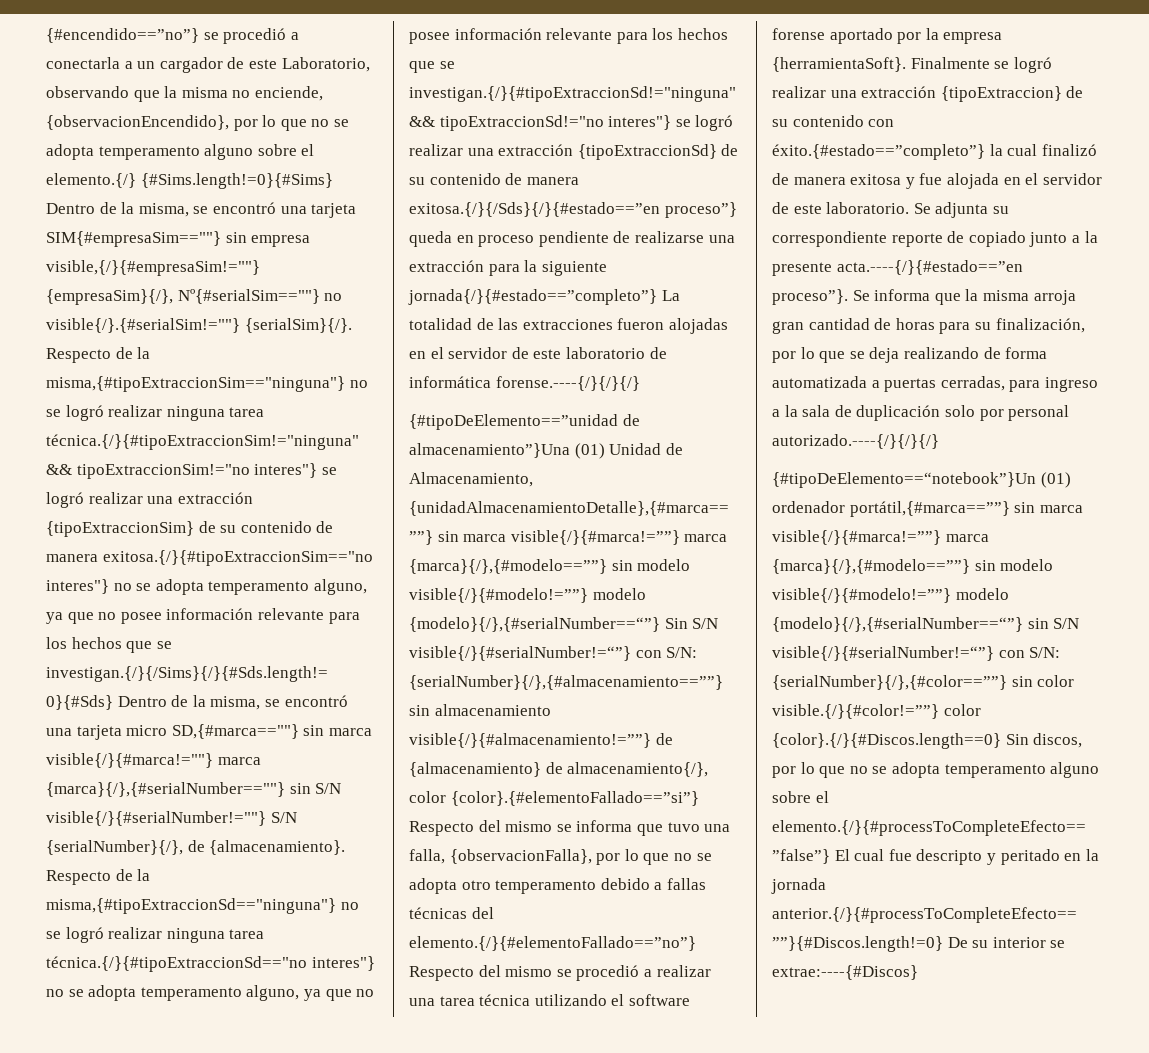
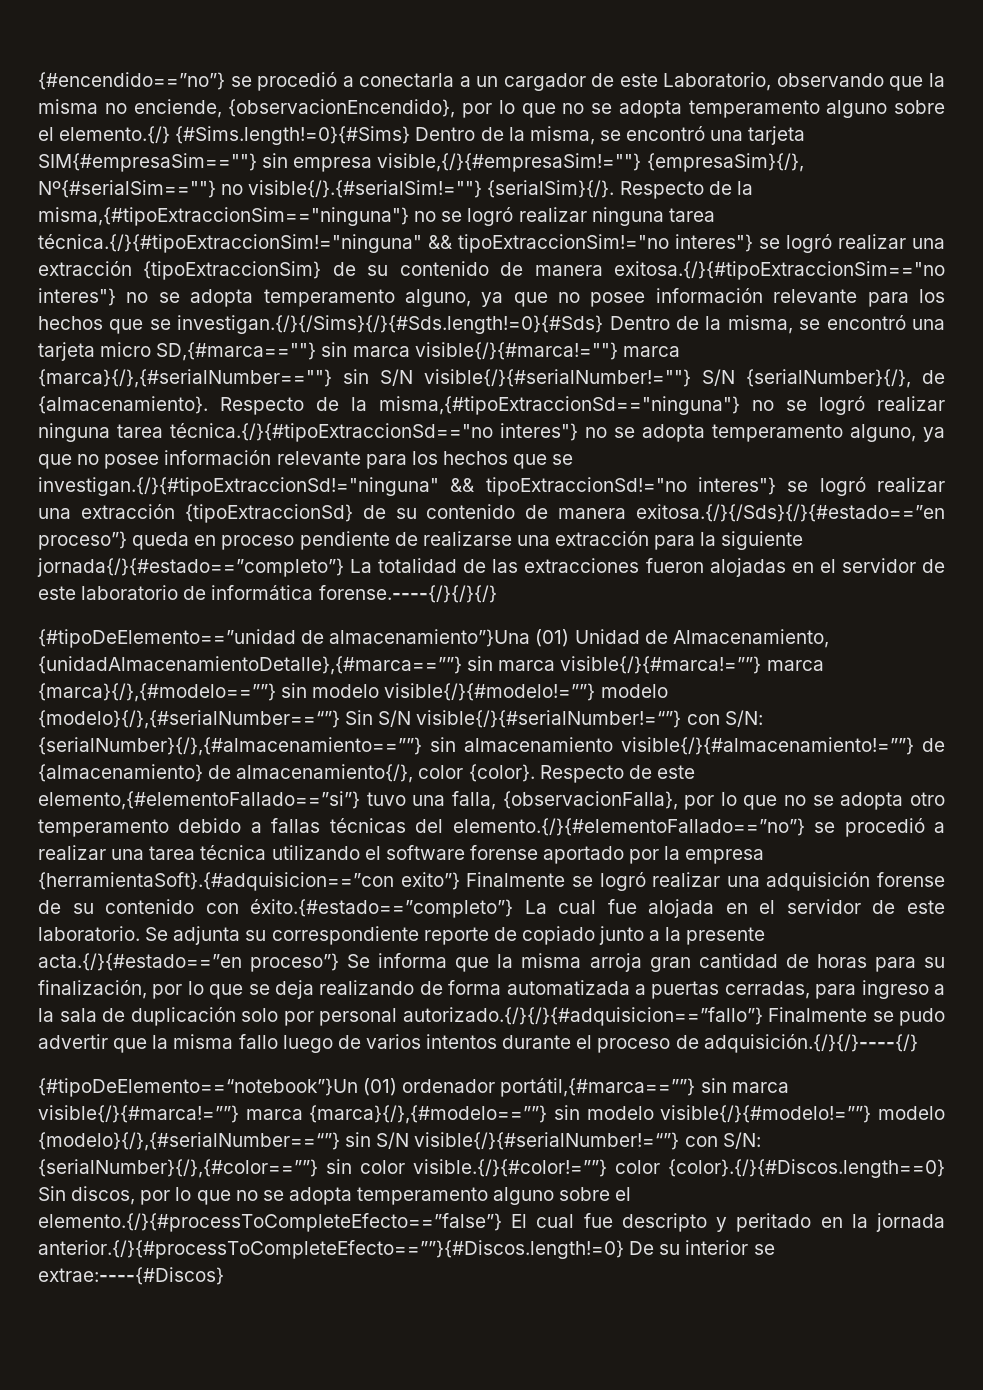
- {serialNumber}{/},{#almacenamiento==””} sin almacenamiento visible{/}{#almacenamiento!=””} de {almacenamiento} de almacenamiento{/}, color {color}.{#elementoFallado==”si”} Respecto del mismo se informa que tuvo una falla, {observacionFalla}, por lo que no se adopta otro temperamento debido a fallas técnicas del elemento.{/}{#elementoFallado==”no”} Respecto del mismo se procedió a realizar una tarea técnica utilizando el software forense aportado por la empresa {herramientaSoft}. Finalmente se logró realizar una extracción {tipoExtraccion} de su contenido con éxito.{#estado==”completo”} la cual finalizó de manera exitosa y fue alojada en el servidor de este laboratorio.
+ {serialNumber}{/},{#almacenamiento==””} sin almacenamiento visible{/}{#almacenamiento!=””} de {almacenamiento} de almacenamiento{/}, color {color}. Respecto de este elemento,{#elementoFallado==”si”} tuvo una falla, {observacionFalla}, por lo que no se adopta otro temperamento debido a fallas técnicas del elemento.{/}{#elementoFallado==”no”} se procedió a realizar una tarea técnica utilizando el software forense aportado por la empresa {herramientaSoft}.{#adquisicion==”con exito”} Finalmente se logró realizar una adquisición forense de su contenido con éxito.{#estado==”completo”} La cual fue alojada en el servidor de este laboratorio.
- Se adjunta su correspondiente reporte de copiado junto a la presente acta.----{/}{#estado==”en proceso”}. Se informa que la misma arroja gran cantidad de horas para su finalización, por lo que se deja realizando de forma automatizada a puertas cerradas, para ingreso a la sala de duplicación solo por personal autorizado.----{/}{/}{/}
+ Se adjunta su correspondiente reporte de copiado junto a la presente acta.{/}{#estado==”en proceso”} Se informa que la misma arroja gran cantidad de horas para su finalización, por lo que se deja realizando de forma automatizada a puertas cerradas, para ingreso a la sala de duplicación solo por personal autorizado.{/}{/}{#adquisicion==”fallo”} Finalmente se pudo advertir que la misma fallo luego de varios intentos durante el proceso de adquisición.{/}{/}----{/}

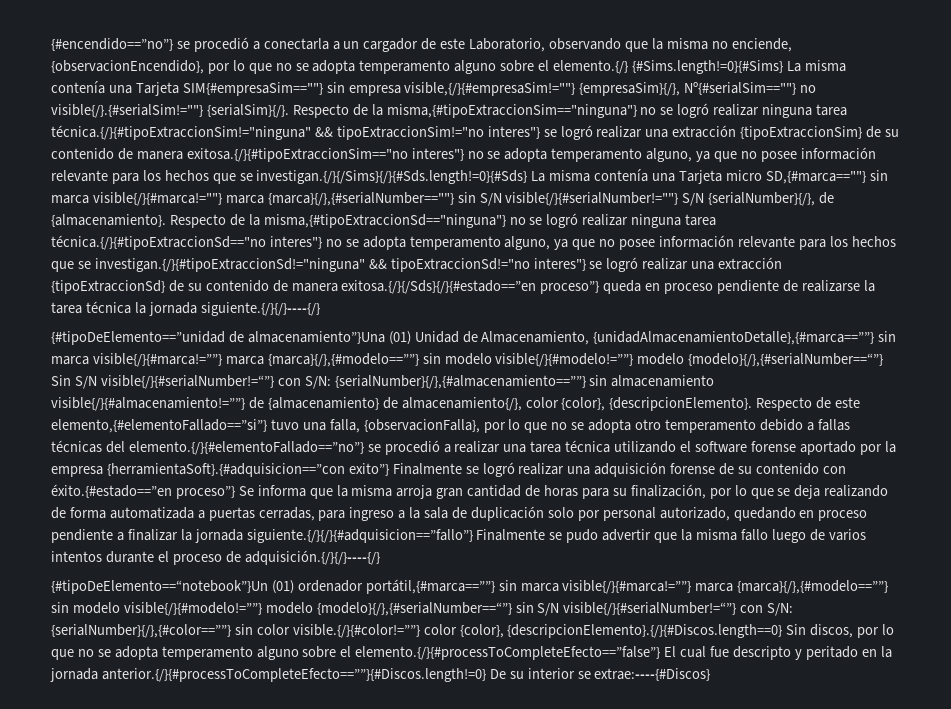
- {#encendido==”no”} se procedió a conectarla a un cargador de este Laboratorio, observando que la misma no enciende, {observacionEncendido}, por lo que no se adopta temperamento alguno sobre el elemento.{/} {#Sims.length!=0}{#Sims} Dentro de la misma, se encontró una tarjeta SIM{#empresaSim==""} sin empresa visible,{/}{#empresaSim!=""} {empresaSim}{/}, Nº{#serialSim==""} no visible{/}.{#serialSim!=""} {serialSim}{/}.
+ {#encendido==”no”} se procedió a conectarla a un cargador de este Laboratorio, observando que la misma no enciende, {observacionEncendido}, por lo que no se adopta temperamento alguno sobre el elemento.{/} {#Sims.length!=0}{#Sims} La misma contenía una Tarjeta SIM{#empresaSim==""} sin empresa visible,{/}{#empresaSim!=""} {empresaSim}{/}, Nº{#serialSim==""} no visible{/}.{#serialSim!=""} {serialSim}{/}.
- Respecto de la misma,{#tipoExtraccionSim=="ninguna"} no se logró realizar ninguna tarea técnica.{/}{#tipoExtraccionSim!="ninguna" && tipoExtraccionSim!="no interes"} se logró realizar una extracción {tipoExtraccionSim} de su contenido de manera exitosa.{/}{#tipoExtraccionSim=="no interes"} no se adopta temperamento alguno, ya que no posee información relevante para los hechos que se investigan.{/}{/Sims}{/}{#Sds.length!=0}{#Sds} Dentro de la misma, se encontró una tarjeta micro SD,{#marca==""} sin marca visible{/}{#marca!=""} marca {marca}{/},{#serialNumber==""} sin S/N visible{/}{#serialNumber!=""} S/N {serialNumber}{/}, de {almacenamiento}.
+ Respecto de la misma,{#tipoExtraccionSim=="ninguna"} no se logró realizar ninguna tarea técnica.{/}{#tipoExtraccionSim!="ninguna" && tipoExtraccionSim!="no interes"} se logró realizar una extracción {tipoExtraccionSim} de su contenido de manera exitosa.{/}{#tipoExtraccionSim=="no interes"} no se adopta temperamento alguno, ya que no posee información relevante para los hechos que se investigan.{/}{/Sims}{/}{#Sds.length!=0}{#Sds} La misma contenía una Tarjeta micro SD,{#marca==""} sin marca visible{/}{#marca!=""} marca {marca}{/},{#serialNumber==""} sin S/N visible{/}{#serialNumber!=""} S/N {serialNumber}{/}, de {almacenamiento}.
- Respecto de la misma,{#tipoExtraccionSd=="ninguna"} no se logró realizar ninguna tarea técnica.{/}{#tipoExtraccionSd=="no interes"} no se adopta temperamento alguno, ya que no posee información relevante para los hechos que se investigan.{/}{#tipoExtraccionSd!="ninguna" && tipoExtraccionSd!="no interes"} se logró realizar una extracción {tipoExtraccionSd} de su contenido de manera exitosa.{/}{/Sds}{/}{#estado==”en proceso”} queda en proceso pendiente de realizarse una extracción para la siguiente jornada{/}{#estado==”completo”} La totalidad de las extracciones fueron alojadas en el servidor de este laboratorio de informática forense.----{/}{/}{/}
+ Respecto de la misma,{#tipoExtraccionSd=="ninguna"} no se logró realizar ninguna tarea técnica.{/}{#tipoExtraccionSd=="no interes"} no se adopta temperamento alguno, ya que no posee información relevante para los hechos que se investigan.{/}{#tipoExtraccionSd!="ninguna" && tipoExtraccionSd!="no interes"} se logró realizar una extracción {tipoExtraccionSd} de su contenido de manera exitosa.{/}{/Sds}{/}{#estado==”en proceso”} queda en proceso pendiente de realizarse la tarea técnica la jornada siguiente.{/}{/}----{/}
- {#tipoDeElemento==”unidad de almacenamiento”}Una (01) Unidad de Almacenamiento, {unidadAlmacenamientoDetalle},{#marca==””} sin marca visible{/}{#marca!=””} marca {marca}{/},{#modelo==””} sin modelo visible{/}{#modelo!=””} modelo {modelo}{/},{#serialNumber==“”} Sin S/N visible{/}{#serialNumber!=“”} con S/N: {serialNumber}{/},{#almacenamiento==””} sin almacenamiento visible{/}{#almacenamiento!=””} de {almacenamiento} de almacenamiento{/}, color {color}.
+ {#tipoDeElemento==”unidad de almacenamiento”}Una (01) Unidad de Almacenamiento, {unidadAlmacenamientoDetalle},{#marca==””} sin marca visible{/}{#marca!=””} marca {marca}{/},{#modelo==””} sin modelo visible{/}{#modelo!=””} modelo {modelo}{/},{#serialNumber==“”} Sin S/N visible{/}{#serialNumber!=“”} con S/N: {serialNumber}{/},{#almacenamiento==””} sin almacenamiento visible{/}{#almacenamiento!=””} de {almacenamiento} de almacenamiento{/}, color {color}, {descripcionElemento}.
- Respecto de este elemento,{#elementoFallado==”si”} tuvo una falla, {observacionFalla}, por lo que no se adopta otro temperamento debido a fallas técnicas del elemento.{/}{#elementoFallado==”no”} se procedió a realizar una tarea técnica utilizando el software forense aportado por la empresa {herramientaSoft}.{#adquisicion==”con exito”} Finalmente se logró realizar una adquisición forense de su contenido con éxito.{#estado==”completo”} La cual fue alojada en el servidor de este laboratorio. Se adjunta su correspondiente reporte de copiado junto a la presente acta.{/}{#estado==”en proceso”} Se informa que la misma arroja gran cantidad de horas para su finalización, por lo que se deja realizando de forma automatizada a puertas cerradas, para ingreso a la sala de duplicación solo por personal autorizado.{/}{/}{#adquisicion==”fallo”} Finalmente se pudo advertir que la misma fallo luego de varios intentos durante el proceso de adquisición.{/}{/}----{/}
+ Respecto de este elemento,{#elementoFallado==”si”} tuvo una falla, {observacionFalla}, por lo que no se adopta otro temperamento debido a fallas técnicas del elemento.{/}{#elementoFallado==”no”} se procedió a realizar una tarea técnica utilizando el software forense aportado por la empresa {herramientaSoft}.{#adquisicion==”con exito”} Finalmente se logró realizar una adquisición forense de su contenido con éxito.{#estado==”en proceso”} Se informa que la misma arroja gran cantidad de horas para su finalización, por lo que se deja realizando de forma automatizada a puertas cerradas, para ingreso a la sala de duplicación solo por personal autorizado, quedando en proceso pendiente a finalizar la jornada siguiente.{/}{/}{#adquisicion==”fallo”} Finalmente se pudo advertir que la misma fallo luego de varios intentos durante el proceso de adquisición.{/}{/}----{/}
- {#tipoDeElemento==“notebook”}Un (01) ordenador portátil,{#marca==””} sin marca visible{/}{#marca!=””} marca {marca}{/},{#modelo==””} sin modelo visible{/}{#modelo!=””} modelo {modelo}{/},{#serialNumber==“”} sin S/N visible{/}{#serialNumber!=“”} con S/N: {serialNumber}{/},{#color==””} sin color visible.{/}{#color!=””} color {color}.{/}{#Discos.length==0} Sin discos, por lo que no se adopta temperamento alguno sobre el elemento.{/}{#processToCompleteEfecto==”false”} El cual fue descripto y peritado en la jornada anterior.{/}{#processToCompleteEfecto==””}{#Discos.length!=0} De su interior se extrae:----{#Discos}
+ {#tipoDeElemento==“notebook”}Un (01) ordenador portátil,{#marca==””} sin marca visible{/}{#marca!=””} marca {marca}{/},{#modelo==””} sin modelo visible{/}{#modelo!=””} modelo {modelo}{/},{#serialNumber==“”} sin S/N visible{/}{#serialNumber!=“”} con S/N: {serialNumber}{/},{#color==””} sin color visible.{/}{#color!=””} color {color}, {descripcionElemento}.{/}{#Discos.length==0} Sin discos, por lo que no se adopta temperamento alguno sobre el elemento.{/}{#processToCompleteEfecto==”false”} El cual fue descripto y peritado en la jornada anterior.{/}{#processToCompleteEfecto==””}{#Discos.length!=0} De su interior se extrae:----{#Discos}

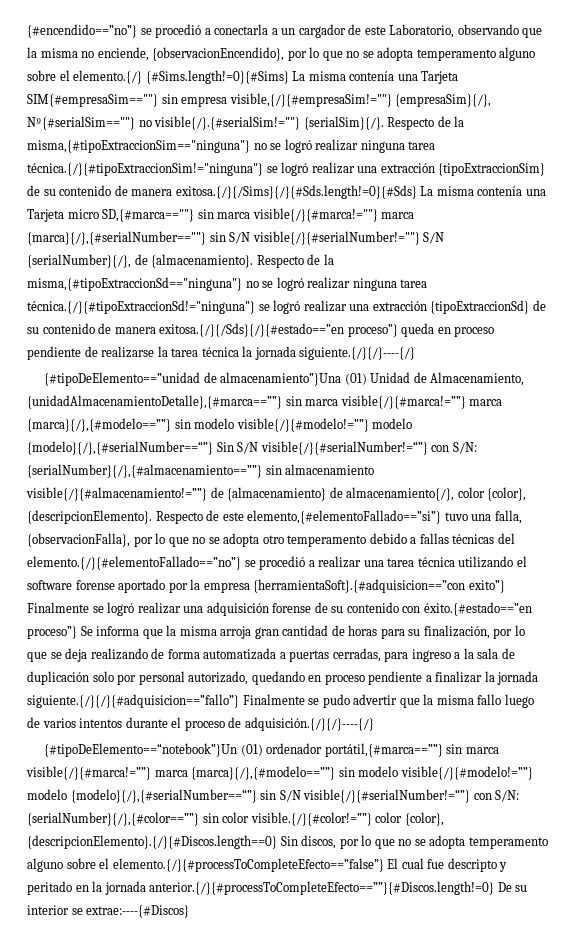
- Respecto de la misma,{#tipoExtraccionSim=="ninguna"} no se logró realizar ninguna tarea técnica.{/}{#tipoExtraccionSim!="ninguna" && tipoExtraccionSim!="no interes"} se logró realizar una extracción {tipoExtraccionSim} de su contenido de manera exitosa.{/}{#tipoExtraccionSim=="no interes"} no se adopta temperamento alguno, ya que no posee información relevante para los hechos que se investigan.{/}{/Sims}{/}{#Sds.length!=0}{#Sds} La misma contenía una Tarjeta micro SD,{#marca==""} sin marca visible{/}{#marca!=""} marca {marca}{/},{#serialNumber==""} sin S/N visible{/}{#serialNumber!=""} S/N {serialNumber}{/}, de {almacenamiento}.
+ Respecto de la misma,{#tipoExtraccionSim=="ninguna"} no se logró realizar ninguna tarea técnica.{/}{#tipoExtraccionSim!="ninguna"} se logró realizar una extracción {tipoExtraccionSim} de su contenido de manera exitosa.{/}{/Sims}{/}{#Sds.length!=0}{#Sds} La misma contenía una Tarjeta micro SD,{#marca==""} sin marca visible{/}{#marca!=""} marca {marca}{/},{#serialNumber==""} sin S/N visible{/}{#serialNumber!=""} S/N {serialNumber}{/}, de {almacenamiento}.
- Respecto de la misma,{#tipoExtraccionSd=="ninguna"} no se logró realizar ninguna tarea técnica.{/}{#tipoExtraccionSd=="no interes"} no se adopta temperamento alguno, ya que no posee información relevante para los hechos que se investigan.{/}{#tipoExtraccionSd!="ninguna" && tipoExtraccionSd!="no interes"} se logró realizar una extracción {tipoExtraccionSd} de su contenido de manera exitosa.{/}{/Sds}{/}{#estado==”en proceso”} queda en proceso pendiente de realizarse la tarea técnica la jornada siguiente.{/}{/}----{/}
+ Respecto de la misma,{#tipoExtraccionSd=="ninguna"} no se logró realizar ninguna tarea técnica.{/}{#tipoExtraccionSd!="ninguna"} se logró realizar una extracción {tipoExtraccionSd} de su contenido de manera exitosa.{/}{/Sds}{/}{#estado==”en proceso”} queda en proceso pendiente de realizarse la tarea técnica la jornada siguiente.{/}{/}----{/}

